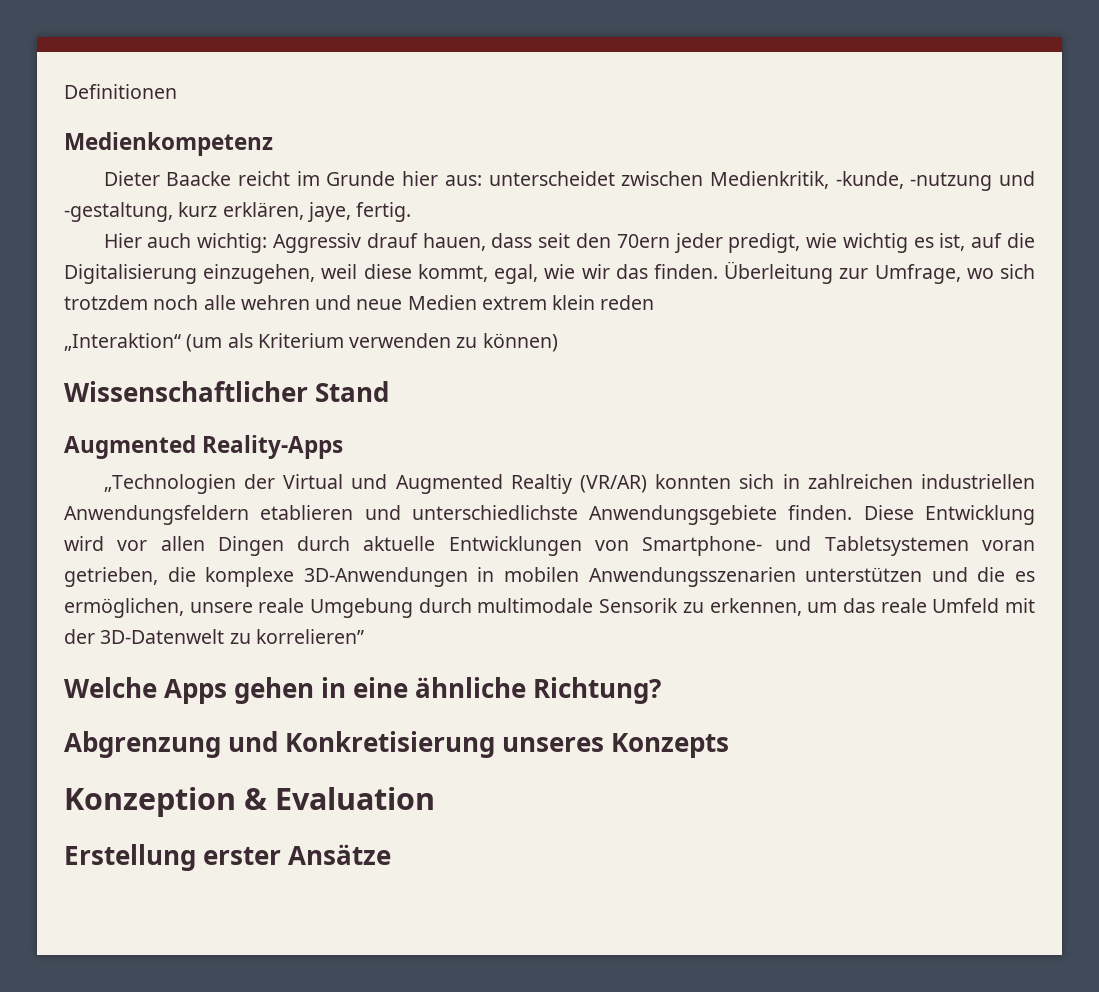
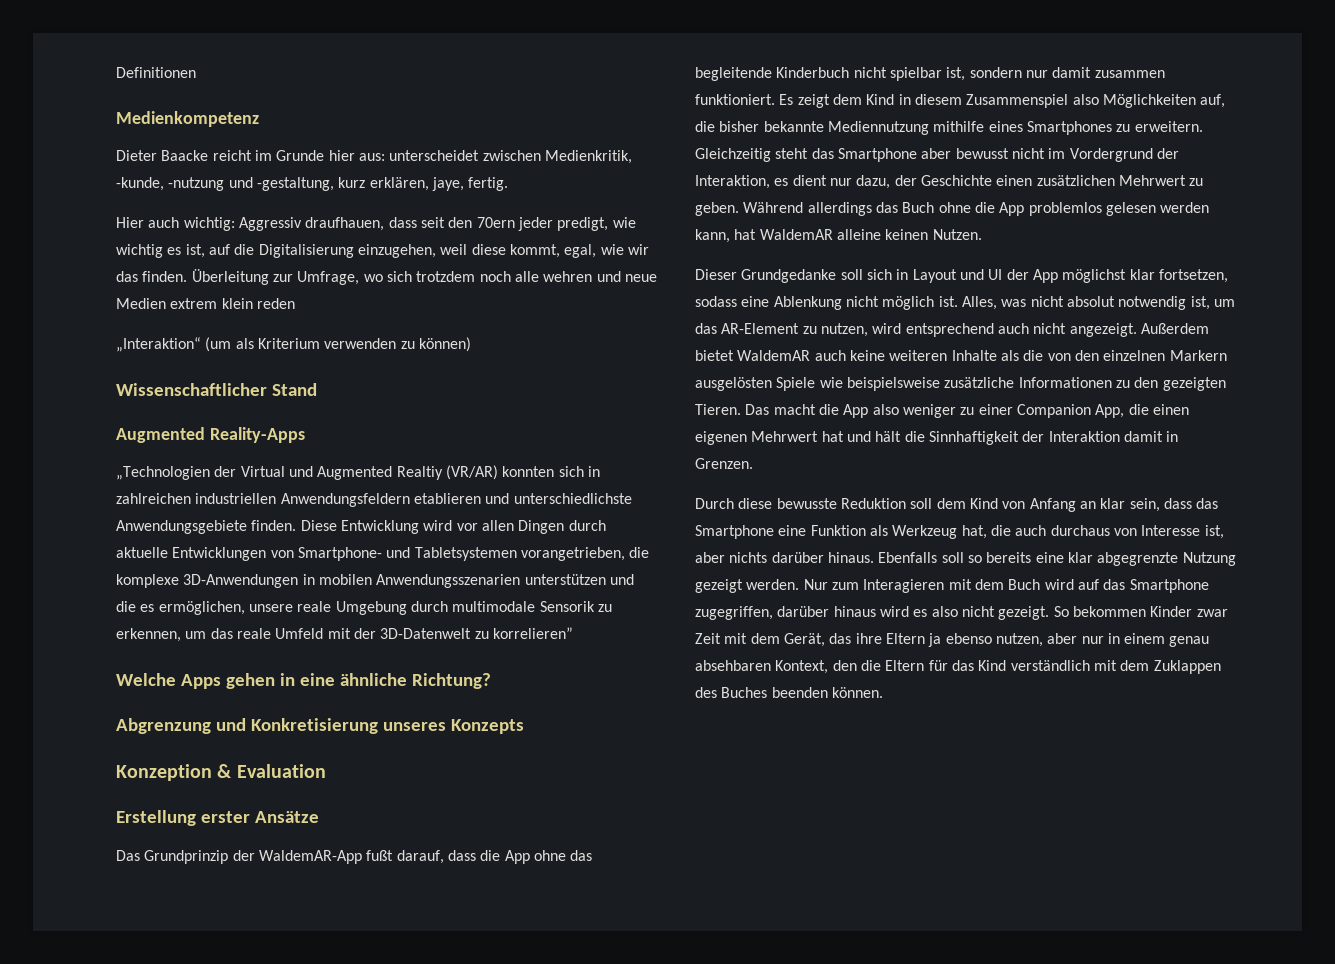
- Hier auch wichtig: Aggressiv drauf hauen, dass seit den 70ern jeder predigt, wie wichtig es ist, auf die Digitalisierung einzugehen, weil diese kommt, egal, wie wir das finden.
+ Hier auch wichtig: Aggressiv draufhauen, dass seit den 70ern jeder predigt, wie wichtig es ist, auf die Digitalisierung einzugehen, weil diese kommt, egal, wie wir das finden.
- Diese Entwicklung wird vor allen Dingen durch aktuelle Entwicklungen von Smartphone- und Tabletsystemen voran getrieben, die komplexe 3D-Anwendungen in mobilen Anwendungsszenarien unterstützen und die es ermöglichen, unsere reale Umgebung durch multimodale Sensorik zu erkennen, um das reale Umfeld mit der 3D-Datenwelt zu korrelieren”
+ Diese Entwicklung wird vor allen Dingen durch aktuelle Entwicklungen von Smartphone- und Tabletsystemen vorangetrieben, die komplexe 3D-Anwendungen in mobilen Anwendungsszenarien unterstützen und die es ermöglichen, unsere reale Umgebung durch multimodale Sensorik zu erkennen, um das reale Umfeld mit der 3D-Datenwelt zu korrelieren”
+ Das Grundprinzip der WaldemAR-App fußt darauf, dass die App ohne das begleitende Kinderbuch nicht spielbar ist, sondern nur damit zusammen funktioniert. Es zeigt dem Kind in diesem Zusammenspiel also Möglichkeiten auf, die bisher bekannte Mediennutzung mithilfe eines Smartphones zu erweitern. Gleichzeitig steht das Smartphone aber bewusst nicht im Vordergrund der Interaktion, es dient nur dazu, der Geschichte einen zusätzlichen Mehrwert zu geben. Während allerdings das Buch ohne die App problemlos gelesen werden kann, hat WaldemAR alleine keinen Nutzen.
+ Dieser Grundgedanke soll sich in Layout und UI der App möglichst klar fortsetzen, sodass eine Ablenkung nicht möglich ist. Alles, was nicht absolut notwendig ist, um das AR-Element zu nutzen, wird entsprechend auch nicht angezeigt. Außerdem bietet WaldemAR auch keine weiteren Inhalte als die von den einzelnen Markern ausgelösten Spiele wie beispielsweise zusätzliche Informationen zu den gezeigten Tieren. Das macht die App also weniger zu einer Companion App, die einen eigenen Mehrwert hat und hält die Sinnhaftigkeit der Interaktion damit in Grenzen.
+ Durch diese bewusste Reduktion soll dem Kind von Anfang an klar sein, dass das Smartphone eine Funktion als Werkzeug hat, die auch durchaus von Interesse ist, aber nichts darüber hinaus. Ebenfalls soll so bereits eine klar abgegrenzte Nutzung gezeigt werden. Nur zum Interagieren mit dem Buch wird auf das Smartphone zugegriffen, darüber hinaus wird es also nicht gezeigt. So bekommen Kinder zwar Zeit mit dem Gerät, das ihre Eltern ja ebenso nutzen, aber nur in einem genau absehbaren Kontext, den die Eltern für das Kind verständlich mit dem Zuklappen des Buches beenden können.

